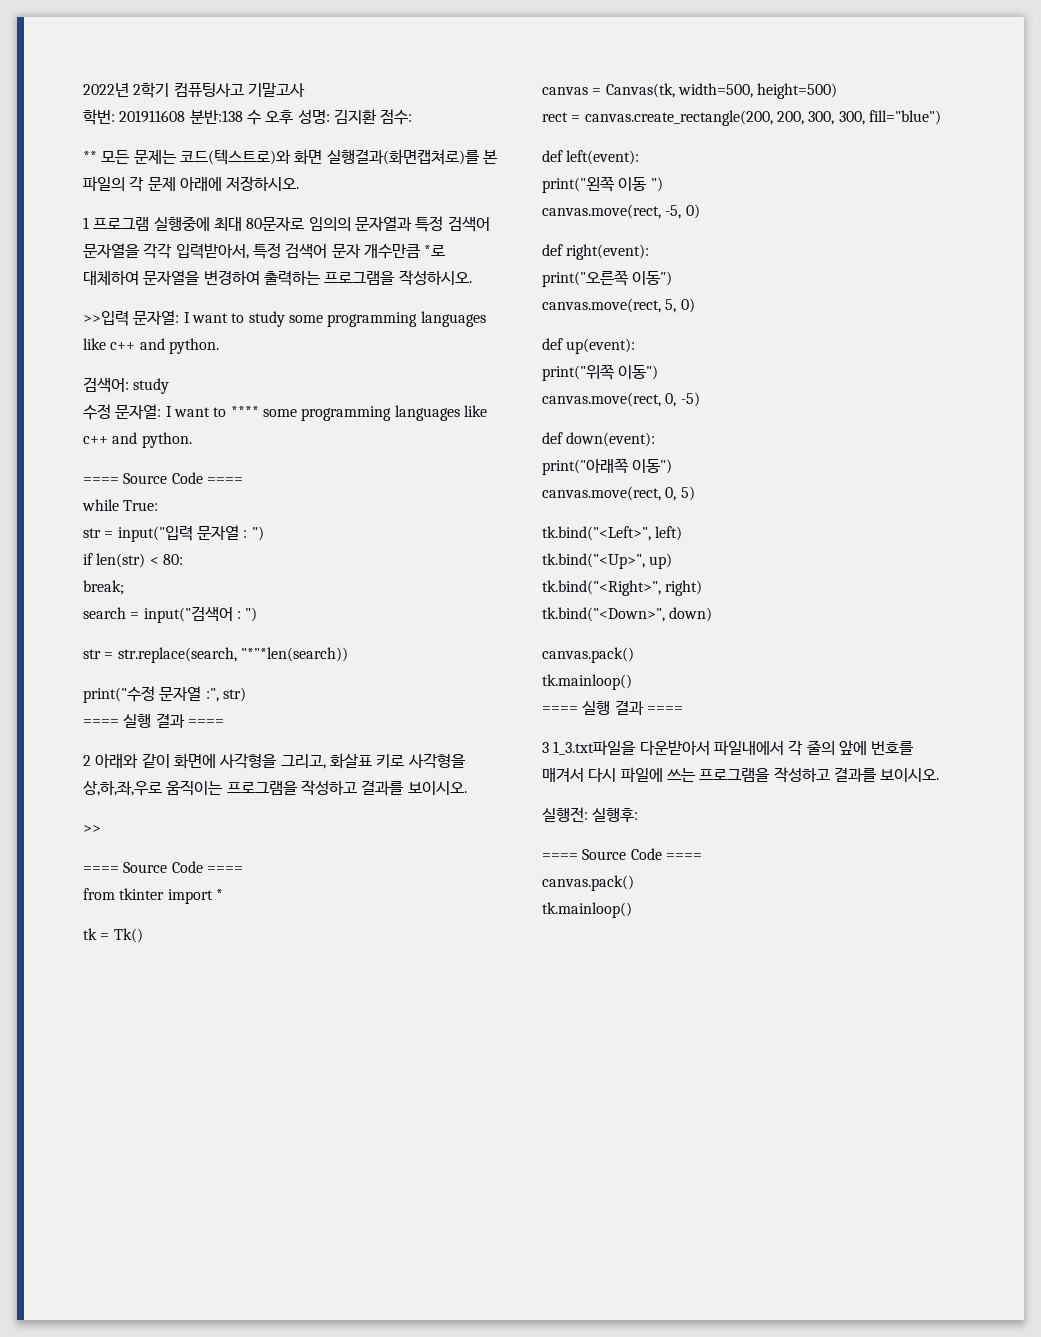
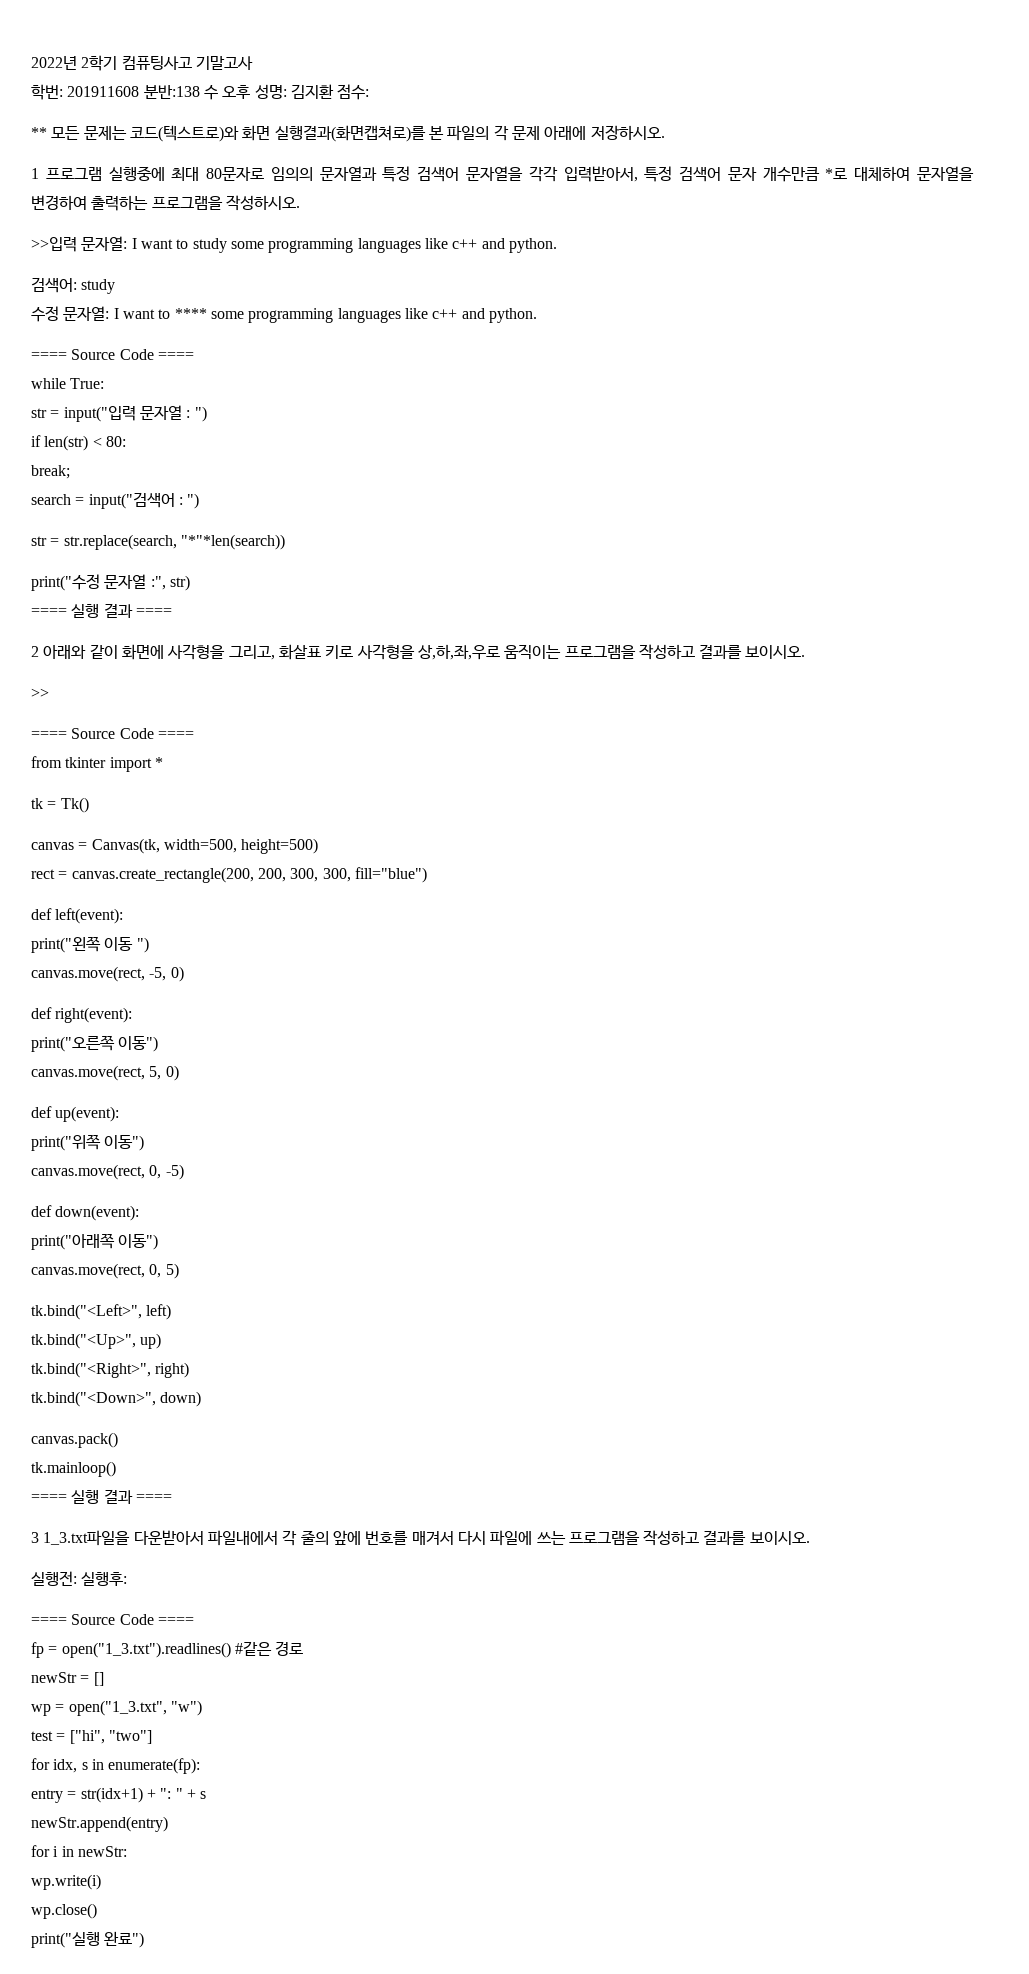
  실행전: 실행후:
  ==== Source Code ====
- canvas.pack()
- tk.mainloop()
+ fp = open("1_3.txt").readlines() #같은 경로
+ newStr = []
+ wp = open("1_3.txt", "w")
+ test = ["hi", "two"]
+ for idx, s in enumerate(fp):
+ entry = str(idx+1) + ": " + s
+ newStr.append(entry)
+ for i in newStr:
+ wp.write(i)
+ wp.close()
+ print("실행 완료")

